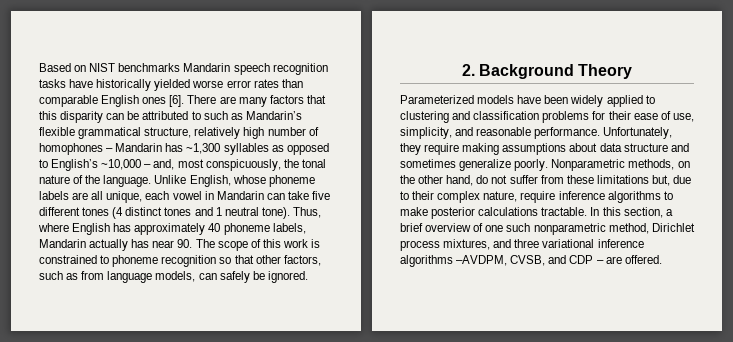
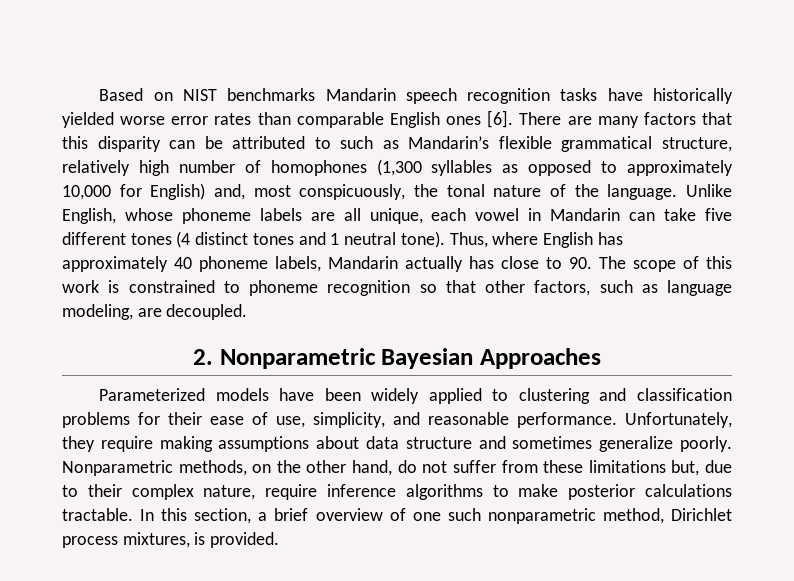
- There are many factors that this disparity can be attributed to such as Mandarin’s flexible grammatical structure, relatively high number of homophones – Mandarin has ~1,300 syllables as opposed to English’s ~10,000 – and, most conspicuously, the tonal nature of the language.
+ There are many factors that this disparity can be attributed to such as Mandarin’s flexible grammatical structure, relatively high number of homophones (1,300 syllables as opposed to approximately 10,000 for English) and, most conspicuously, the tonal nature of the language.
- Thus, where English has approximately 40 phoneme labels, Mandarin actually has near 90. The scope of this work is constrained to phoneme recognition so that other factors, such as from language models, can safely be ignored.
- 2. Background Theory
+ Thus, where English has approximately 40 phoneme labels, Mandarin actually has close to 90. The scope of this work is constrained to phoneme recognition so that other factors, such as language modeling, are decoupled.
+ 2. Nonparametric Bayesian Approaches
- In this section, a brief overview of one such nonparametric method, Dirichlet process mixtures, and three variational inference algorithms –AVDPM, CVSB, and CDP – are offered.
+ In this section, a brief overview of one such nonparametric method, Dirichlet process mixtures, is provided.

